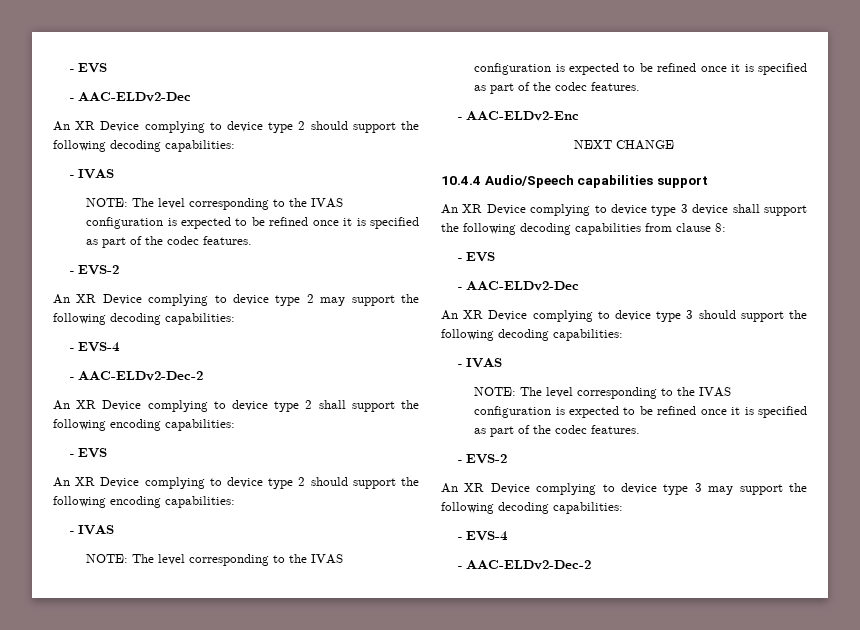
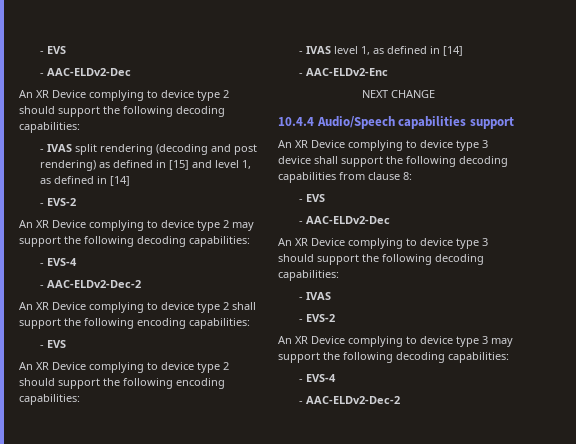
  An XR Device complying to device type 2 should support the following decoding capabilities:
- - IVAS
- NOTE: The level corresponding to the IVAS configuration is expected to be refined once it is specified as part of the codec features.
+ - IVAS split rendering (decoding and post rendering) as defined in [15] and level 1, as defined in [14]
  An XR Device complying to device type 2 should support the following encoding capabilities:
- - IVAS
- NOTE: The level corresponding to the IVAS configuration is expected to be refined once it is specified as part of the codec features.
+ - IVAS level 1, as defined in [14]
  An XR Device complying to device type 3 should support the following decoding capabilities:
  - IVAS
- NOTE: The level corresponding to the IVAS configuration is expected to be refined once it is specified as part of the codec features.

